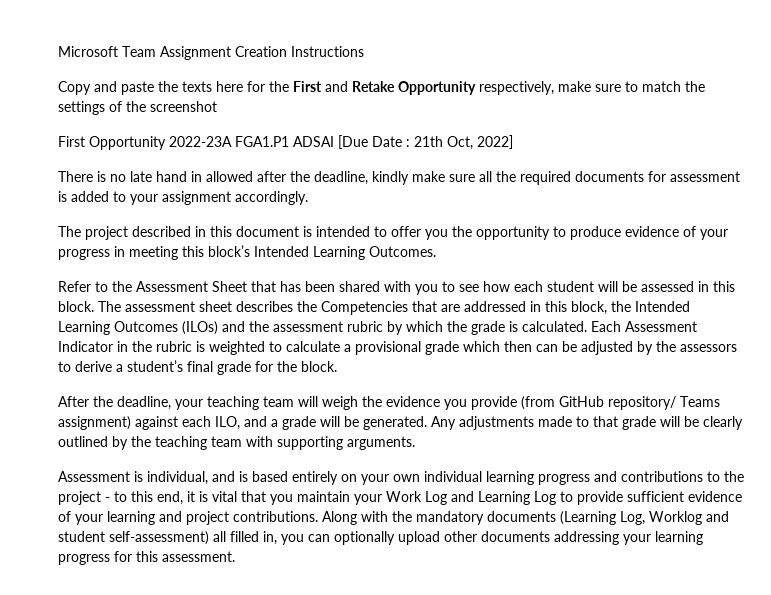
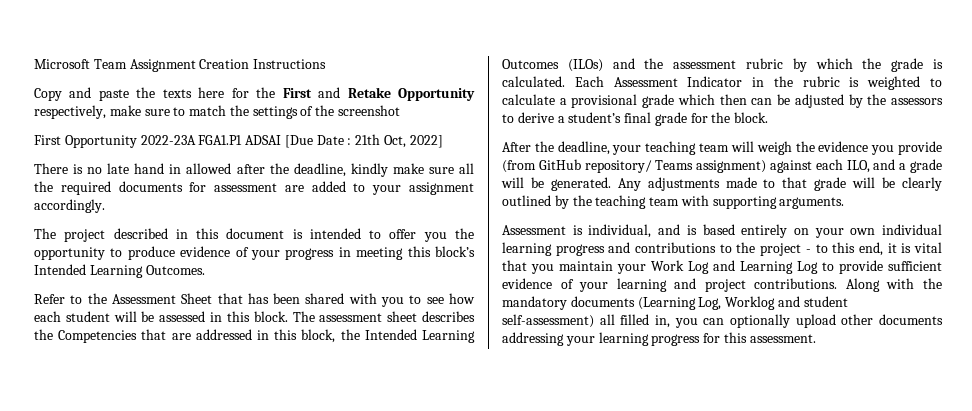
- There is no late hand in allowed after the deadline, kindly make sure all the required documents for assessment is added to your assignment accordingly.
+ There is no late hand in allowed after the deadline, kindly make sure all the required documents for assessment are added to your assignment accordingly.

